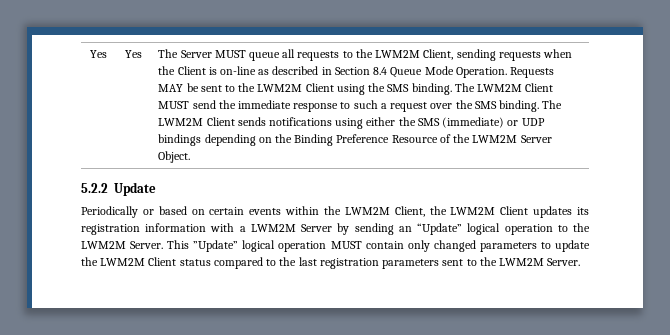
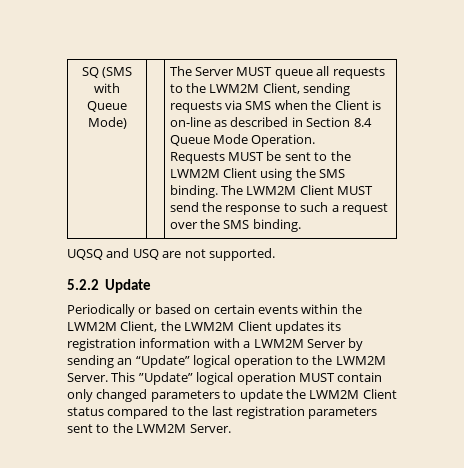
- Yes | Yes
+ SQ (SMS with Queue Mode)
- The Server MUST queue all requests to the LWM2M Client, sending requests when the Client is on-line as described in Section 8.4 Queue Mode Operation. Requests MAY be sent to the LWM2M Client using the SMS binding.
+ The Server MUST queue all requests to the LWM2M Client, sending requests via SMS when the Client is on-line as described in Section 8.4 Queue Mode Operation.
+ Requests MUST be sent to the LWM2M Client using the SMS binding.
- The LWM2M Client MUST send the immediate response to such a request over the SMS binding. The LWM2M Client sends notifications using either the SMS (immediate) or UDP bindings depending on the Binding Preference Resource of the LWM2M Server Object.
+ The LWM2M Client MUST send the response to such a request over the SMS binding.
+ UQSQ and USQ are not supported.

